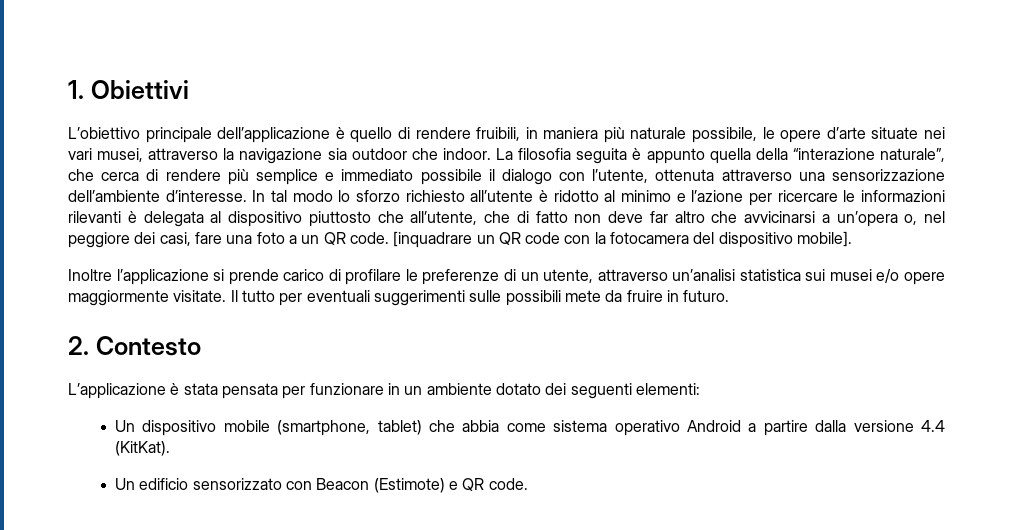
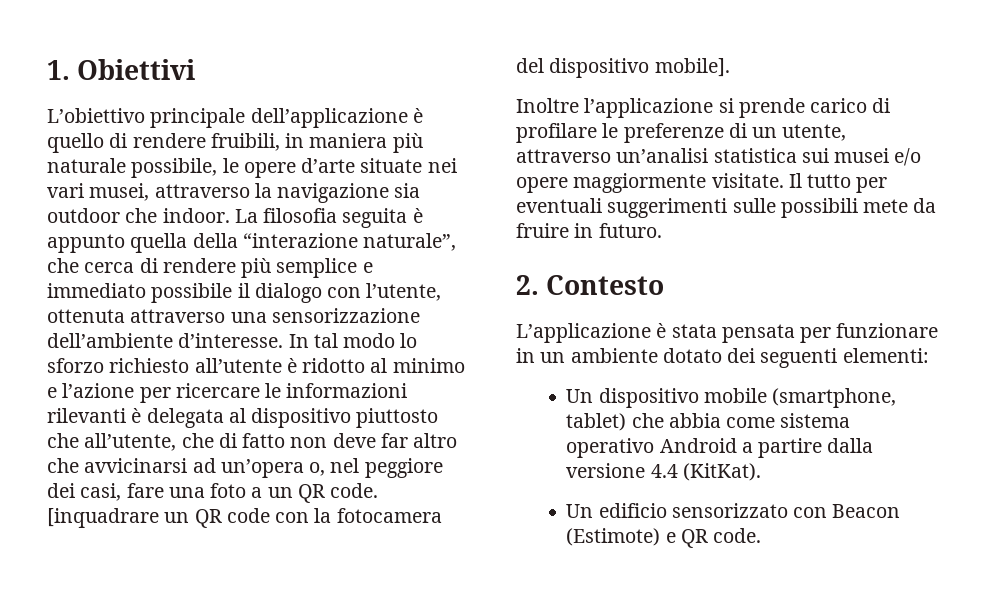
- In tal modo lo sforzo richiesto all’utente è ridotto al minimo e l’azione per ricercare le informazioni rilevanti è delegata al dispositivo piuttosto che all’utente, che di fatto non deve far altro che avvicinarsi a un’opera o, nel peggiore dei casi, fare una foto a un QR code.
+ In tal modo lo sforzo richiesto all’utente è ridotto al minimo e l’azione per ricercare le informazioni rilevanti è delegata al dispositivo piuttosto che all’utente, che di fatto non deve far altro che avvicinarsi ad un’opera o, nel peggiore dei casi, fare una foto a un QR code.

